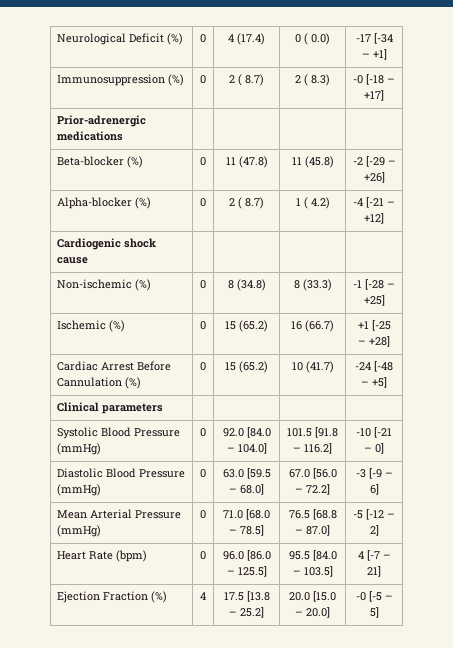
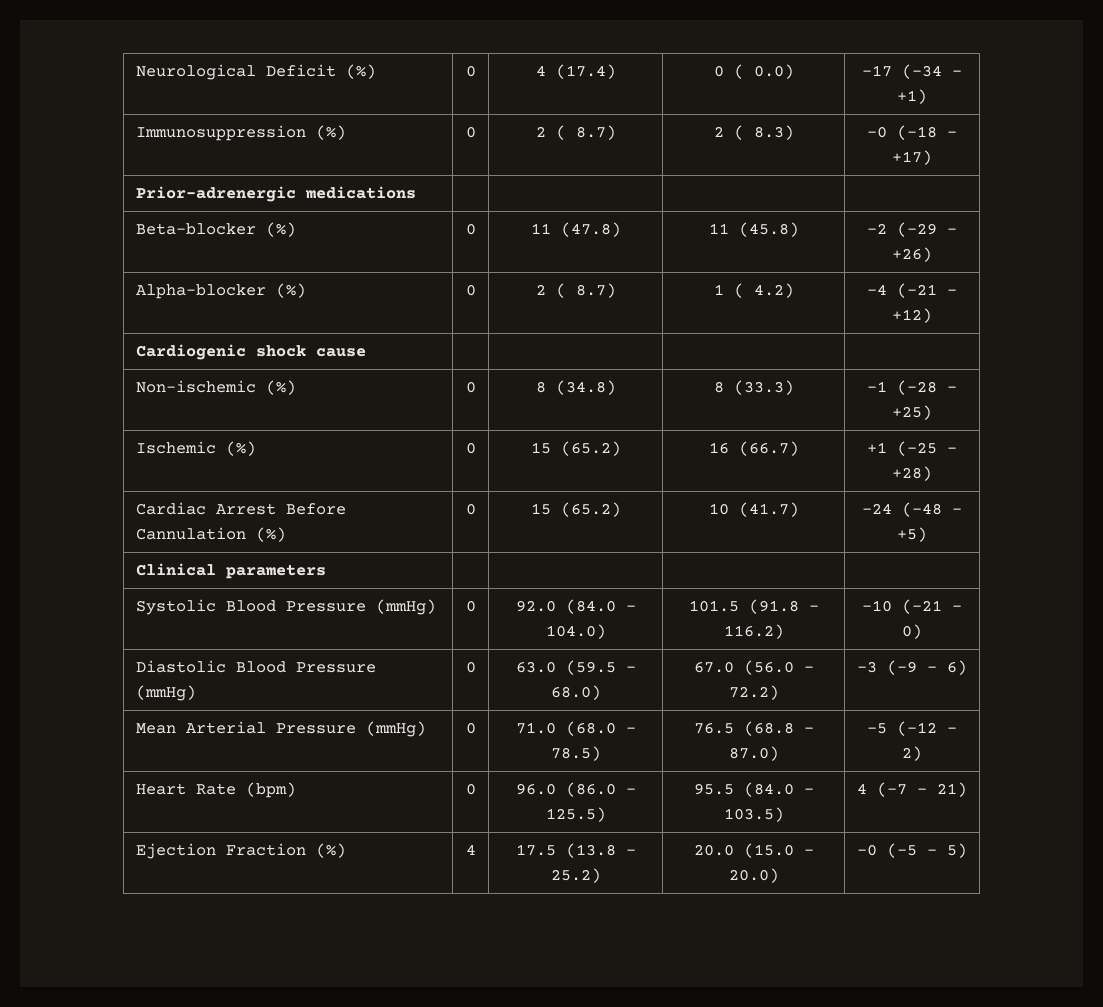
- Neurological Deficit (%) | 0 | 4 (17.4) | 0 ( 0.0) | -17 [-34 – +1]
+ Neurological Deficit (%) | 0 | 4 (17.4) | 0 ( 0.0) | -17 (-34 – +1)
- Immunosuppression (%) | 0 | 2 ( 8.7) | 2 ( 8.3) | -0 [-18 – +17]
+ Immunosuppression (%) | 0 | 2 ( 8.7) | 2 ( 8.3) | -0 (-18 – +17)
- Beta-blocker (%) | 0 | 11 (47.8) | 11 (45.8) | -2 [-29 – +26]
+ Beta-blocker (%) | 0 | 11 (47.8) | 11 (45.8) | -2 (-29 – +26)
- Alpha-blocker (%) | 0 | 2 ( 8.7) | 1 ( 4.2) | -4 [-21 – +12]
+ Alpha-blocker (%) | 0 | 2 ( 8.7) | 1 ( 4.2) | -4 (-21 – +12)
- Non-ischemic (%) | 0 | 8 (34.8) | 8 (33.3) | -1 [-28 – +25]
+ Non-ischemic (%) | 0 | 8 (34.8) | 8 (33.3) | -1 (-28 – +25)
- Ischemic (%) | 0 | 15 (65.2) | 16 (66.7) | +1 [-25 – +28]
+ Ischemic (%) | 0 | 15 (65.2) | 16 (66.7) | +1 (-25 – +28)
- Cardiac Arrest Before Cannulation (%) | 0 | 15 (65.2) | 10 (41.7) | -24 [-48 – +5]
+ Cardiac Arrest Before Cannulation (%) | 0 | 15 (65.2) | 10 (41.7) | -24 (-48 – +5)
- Systolic Blood Pressure (mmHg) | 0 | 92.0 [84.0 – 104.0] | 101.5 [91.8 – 116.2] | -10 [-21 – 0]
+ Systolic Blood Pressure (mmHg) | 0 | 92.0 (84.0 – 104.0) | 101.5 (91.8 – 116.2) | -10 (-21 – 0)
- Diastolic Blood Pressure (mmHg) | 0 | 63.0 [59.5 – 68.0] | 67.0 [56.0 – 72.2] | -3 [-9 – 6]
+ Diastolic Blood Pressure (mmHg) | 0 | 63.0 (59.5 – 68.0) | 67.0 (56.0 – 72.2) | -3 (-9 – 6)
- Mean Arterial Pressure (mmHg) | 0 | 71.0 [68.0 – 78.5] | 76.5 [68.8 – 87.0] | -5 [-12 – 2]
+ Mean Arterial Pressure (mmHg) | 0 | 71.0 (68.0 – 78.5) | 76.5 (68.8 – 87.0) | -5 (-12 – 2)
- Heart Rate (bpm) | 0 | 96.0 [86.0 – 125.5] | 95.5 [84.0 – 103.5] | 4 [-7 – 21]
+ Heart Rate (bpm) | 0 | 96.0 (86.0 – 125.5) | 95.5 (84.0 – 103.5) | 4 (-7 – 21)
- Ejection Fraction (%) | 4 | 17.5 [13.8 – 25.2] | 20.0 [15.0 – 20.0] | -0 [-5 – 5]
+ Ejection Fraction (%) | 4 | 17.5 (13.8 – 25.2) | 20.0 (15.0 – 20.0) | -0 (-5 – 5)

